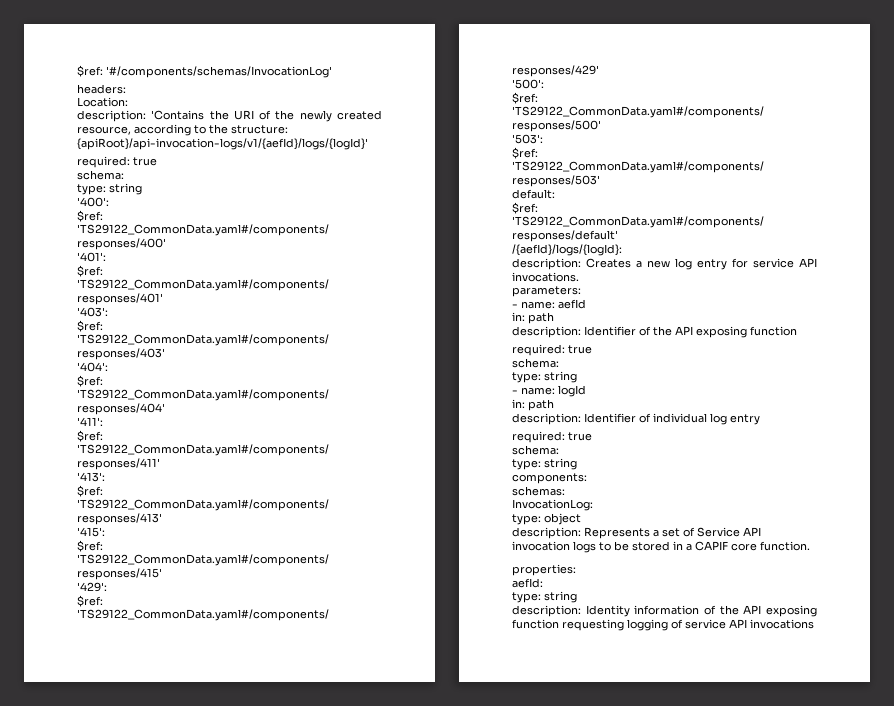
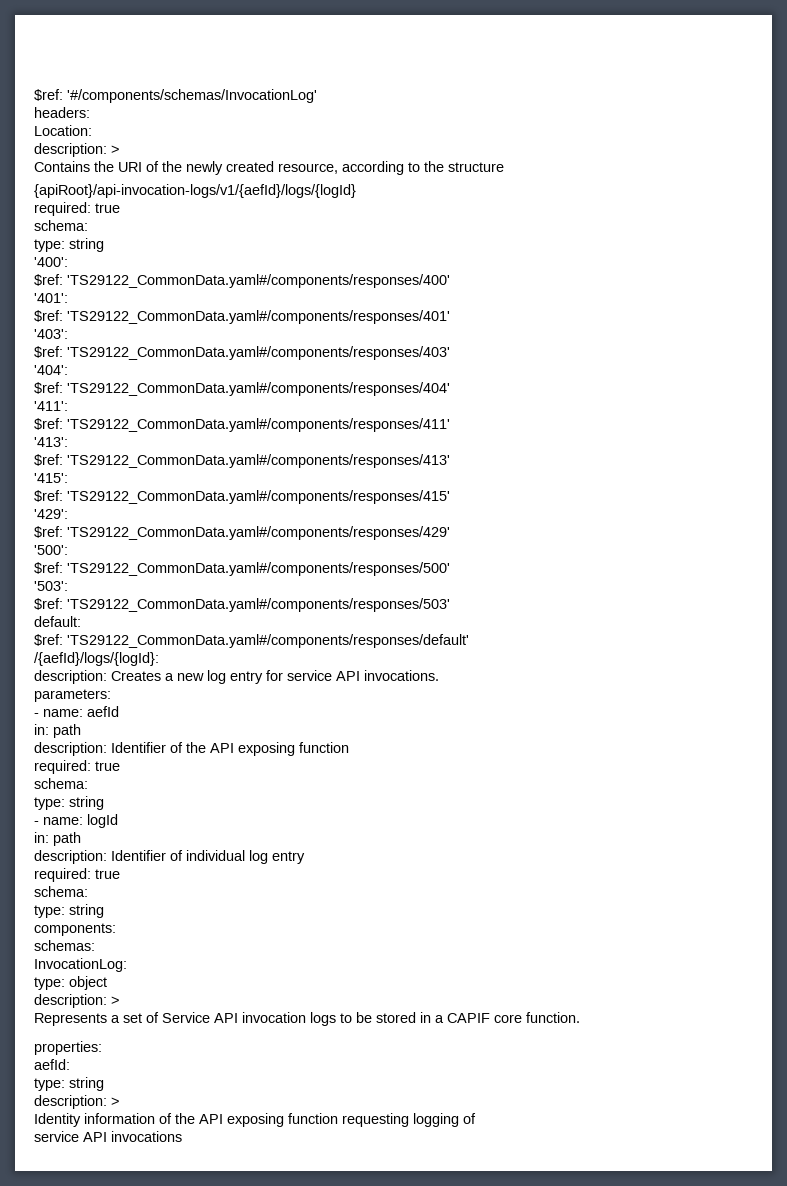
  Location:
- description: 'Contains the URI of the newly created resource, according to the structure: {apiRoot}/api-invocation-logs/v1/{aefId}/logs/{logId}'
+ description: >
+ Contains the URI of the newly created resource, according to the structure
+ {apiRoot}/api-invocation-logs/v1/{aefId}/logs/{logId}
  type: object
- description: Represents a set of Service API invocation logs to be stored in a CAPIF core function.
+ description: >
+ Represents a set of Service API invocation logs to be stored in a CAPIF core function.
  aefId:
  type: string
- description: Identity information of the API exposing function requesting logging of service API invocations
+ description: >
+ Identity information of the API exposing function requesting logging of
+ service API invocations

